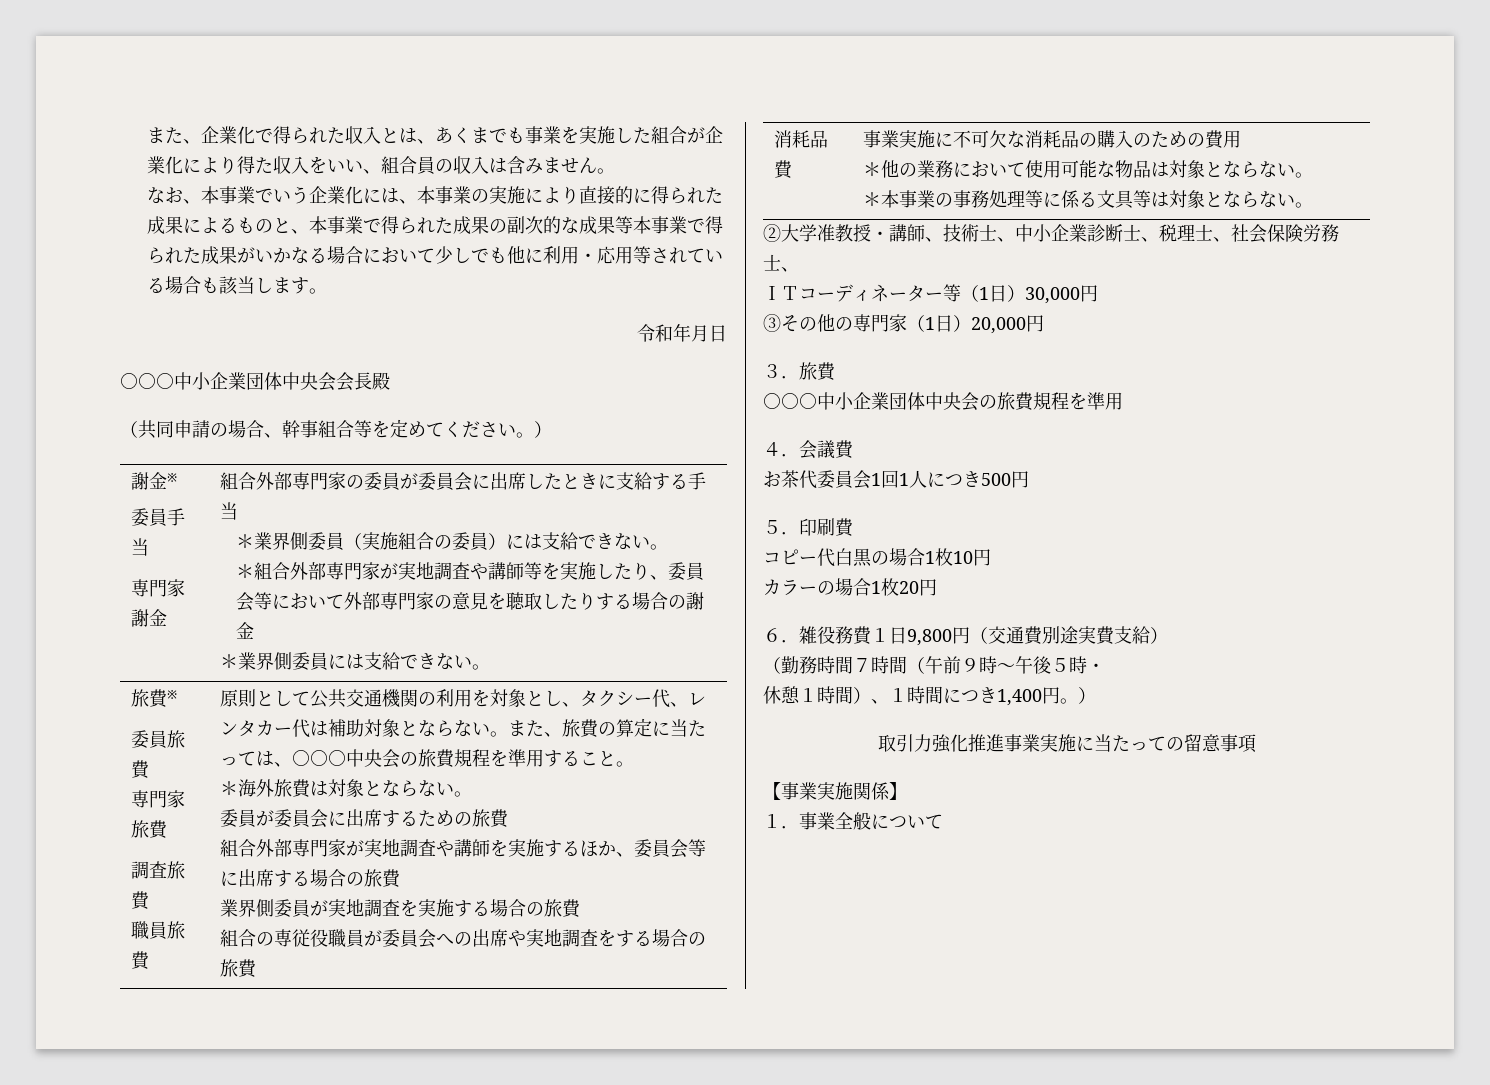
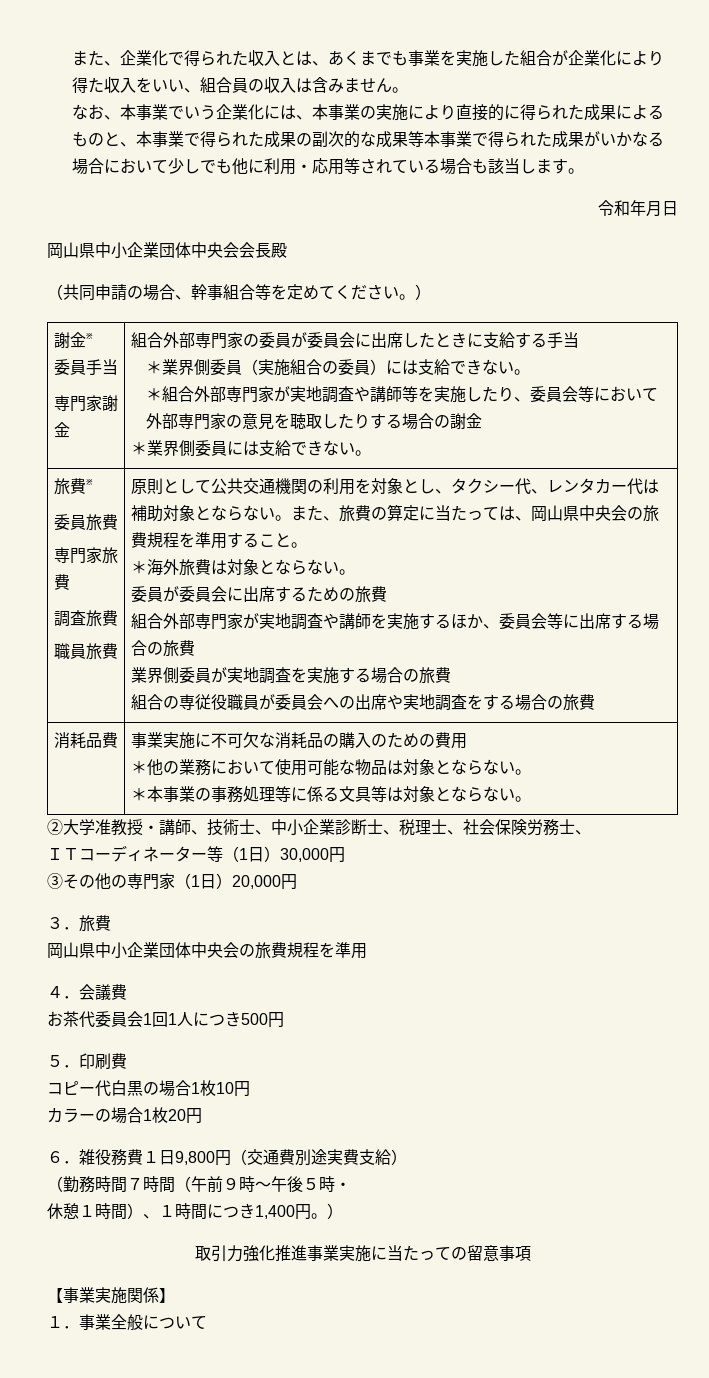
- ○○○中小企業団体中央会会長殿
+ 岡山県中小企業団体中央会会長殿
- また、旅費の算定に当たっては、○○○中央会の旅費規程を準用すること。
+ また、旅費の算定に当たっては、岡山県中央会の旅費規程を準用すること。
- ○○○中小企業団体中央会の旅費規程を準用
+ 岡山県中小企業団体中央会の旅費規程を準用

